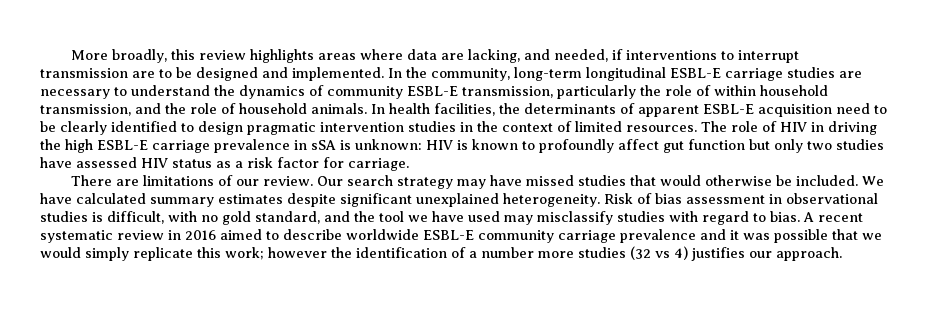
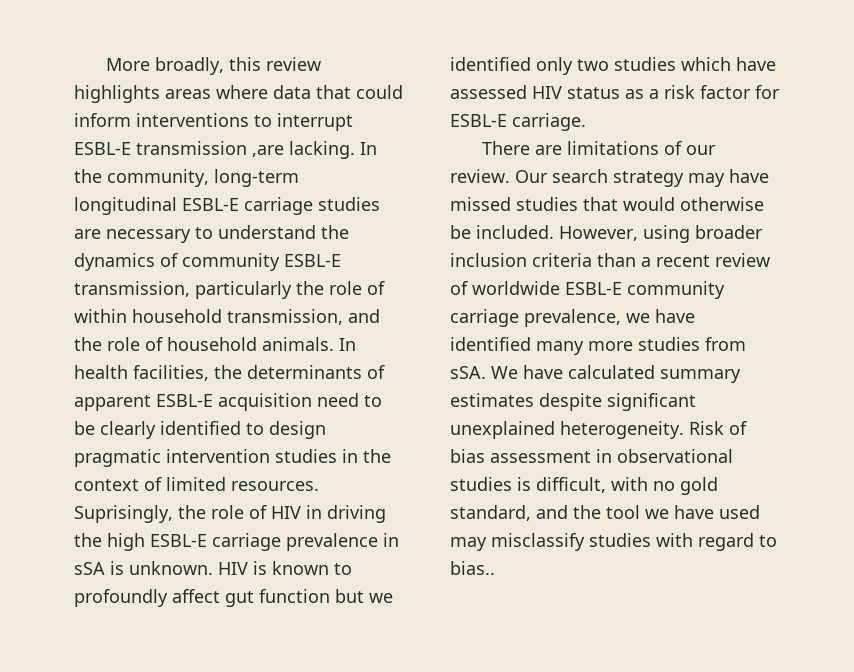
- More broadly, this review highlights areas where data are lacking, and needed, if interventions to interrupt transmission are to be designed and implemented.
+ More broadly, this review highlights areas where data that could inform interventions to interrupt ESBL-E transmission ,are lacking.
- The role of HIV in driving the high ESBL-E carriage prevalence in sSA is unknown: HIV is known to profoundly affect gut function but only two studies have assessed HIV status as a risk factor for carriage.
+ Suprisingly, the role of HIV in driving the high ESBL-E carriage prevalence in sSA is unknown. HIV is known to profoundly affect gut function but we identified only two studies which have assessed HIV status as a risk factor for ESBL-E carriage.
+ However, using broader inclusion criteria than a recent review of worldwide ESBL-E community carriage prevalence, we have identified many more studies from sSA.
- Risk of bias assessment in observational studies is difficult, with no gold standard, and the tool we have used may misclassify studies with regard to bias. A recent systematic review in 2016 aimed to describe worldwide ESBL-E community carriage prevalence and it was possible that we would simply replicate this work; however the identification of a number more studies (32 vs 4) justifies our approach.
+ Risk of bias assessment in observational studies is difficult, with no gold standard, and the tool we have used may misclassify studies with regard to bias..

